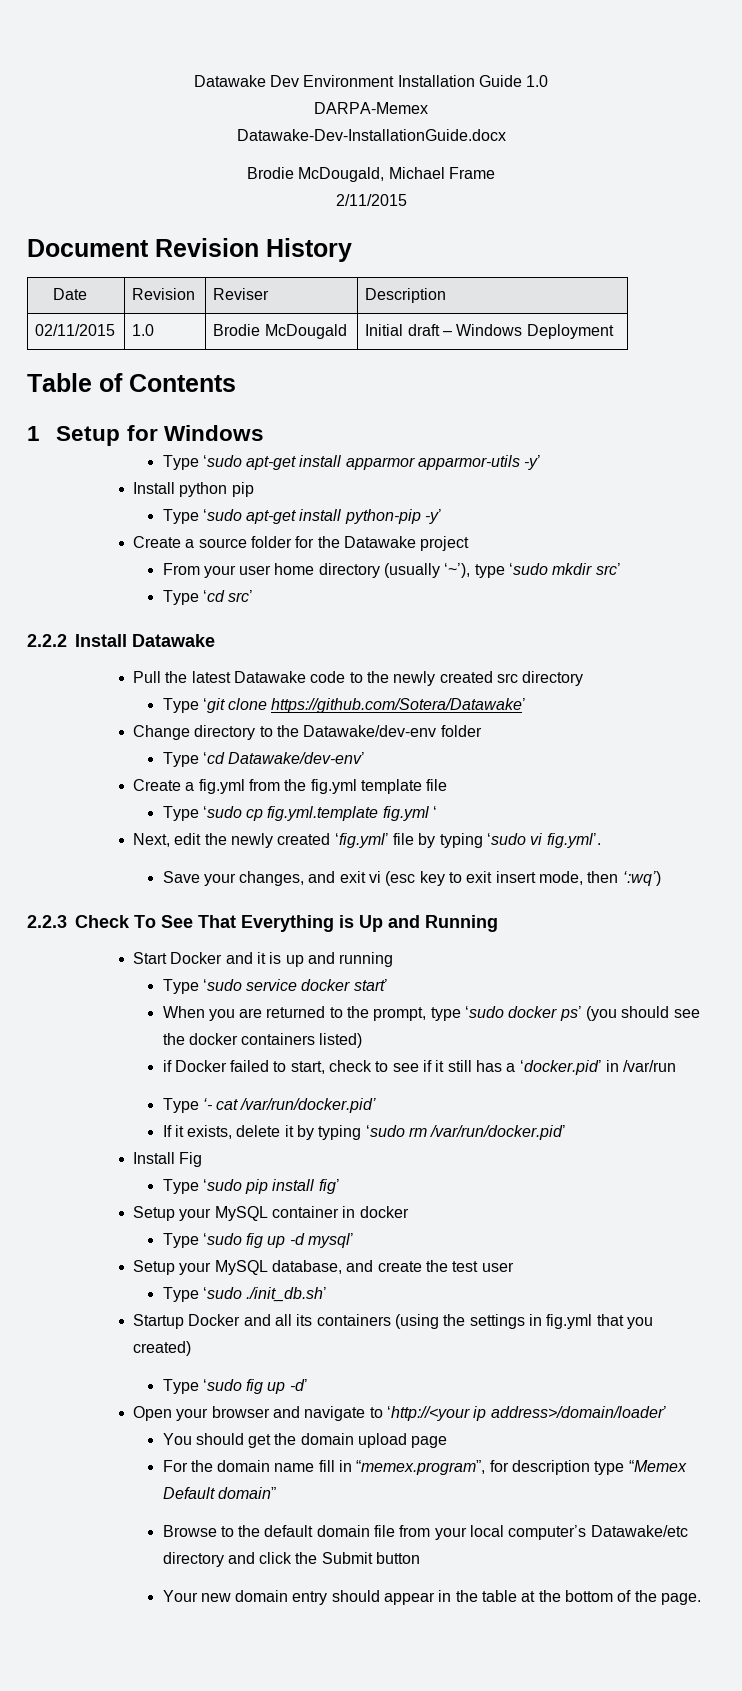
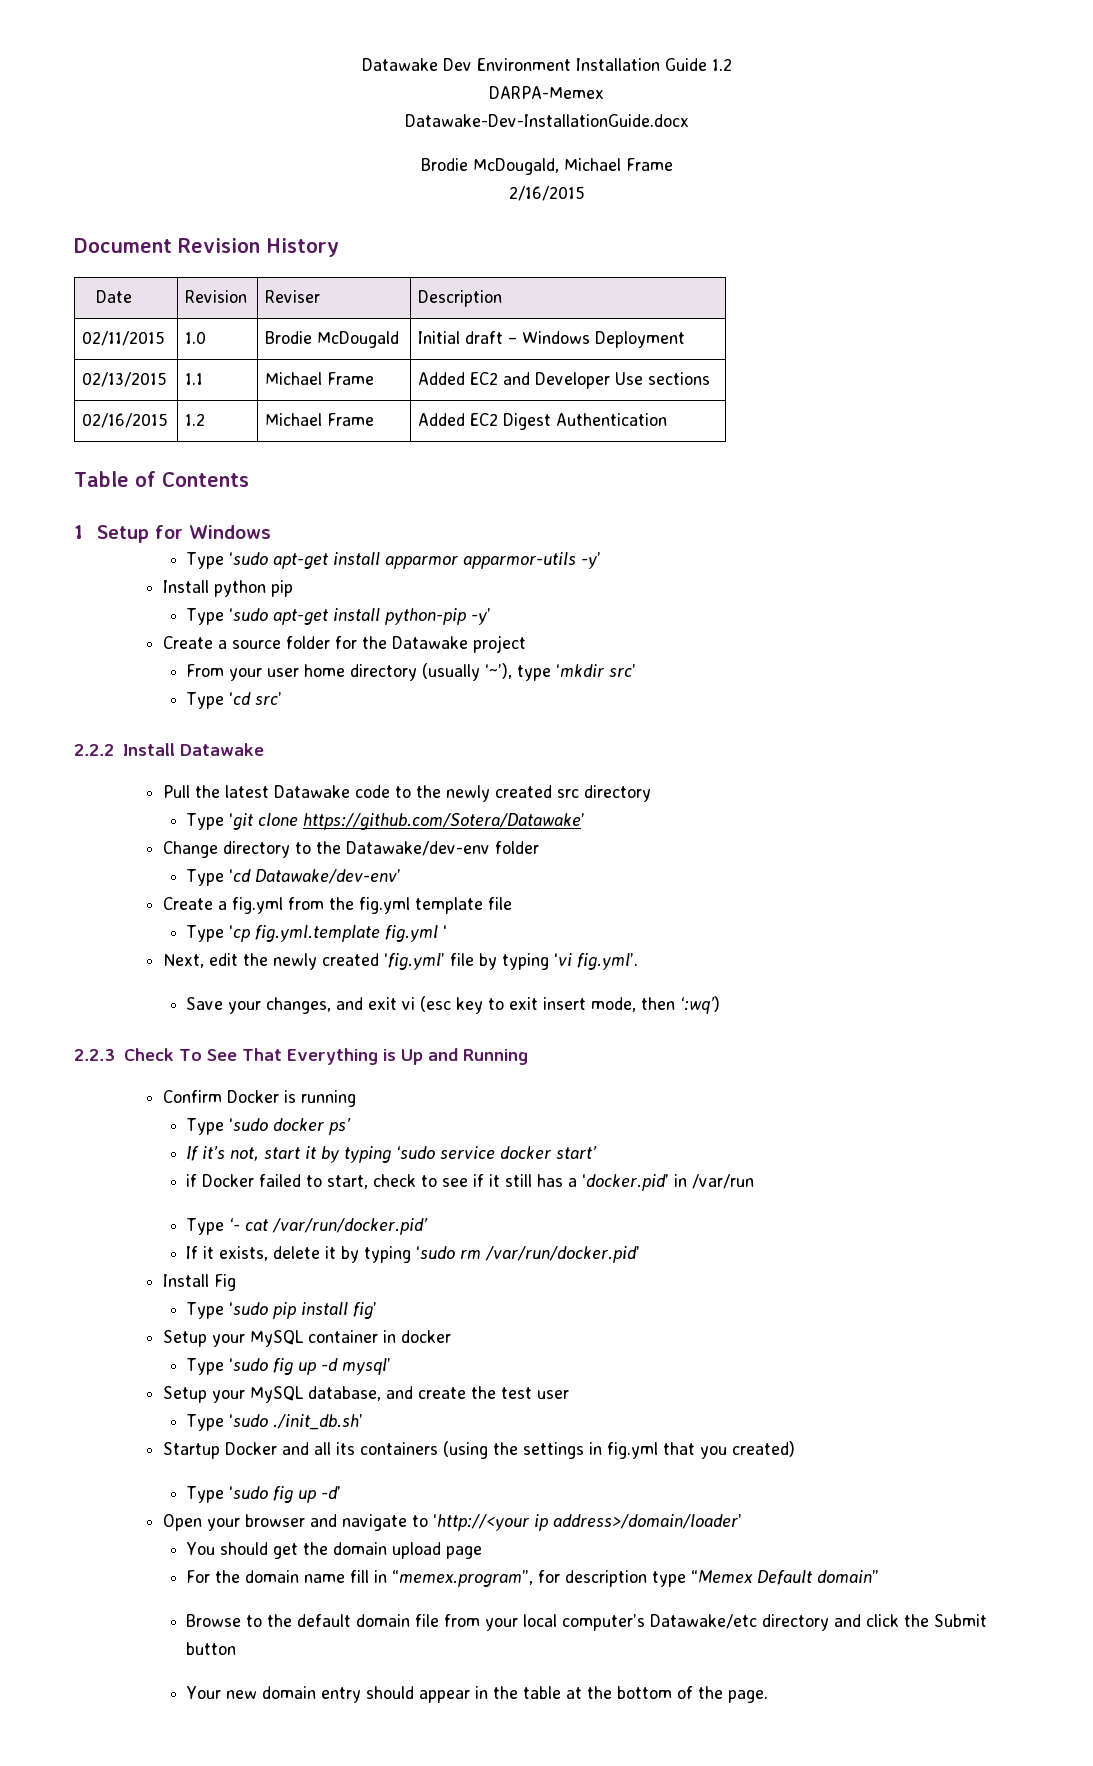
- Datawake Dev Environment Installation Guide 1.0
+ Datawake Dev Environment Installation Guide 1.2
- 2/11/2015
+ 2/16/2015
+ 02/13/2015 | 1.1 | Michael Frame | Added EC2 and Developer Use sections
+ 02/16/2015 | 1.2 | Michael Frame | Added EC2 Digest Authentication
- From your user home directory (usually ‘~’), type ‘sudo mkdir src’
+ From your user home directory (usually ‘~’), type ‘mkdir src’
- Type ‘sudo cp fig.yml.template fig.yml ‘
+ Type ‘cp fig.yml.template fig.yml ‘
- Next, edit the newly created ‘fig.yml’ file by typing ‘sudo vi fig.yml’.
+ Next, edit the newly created ‘fig.yml’ file by typing ‘vi fig.yml’.
- Start Docker and it is up and running
- Type ‘sudo service docker start’
- When you are returned to the prompt, type ‘sudo docker ps’ (you should see the docker containers listed)
+ Confirm Docker is running
+ Type ‘sudo docker ps’
+ If it’s not, start it by typing ‘sudo service docker start’

